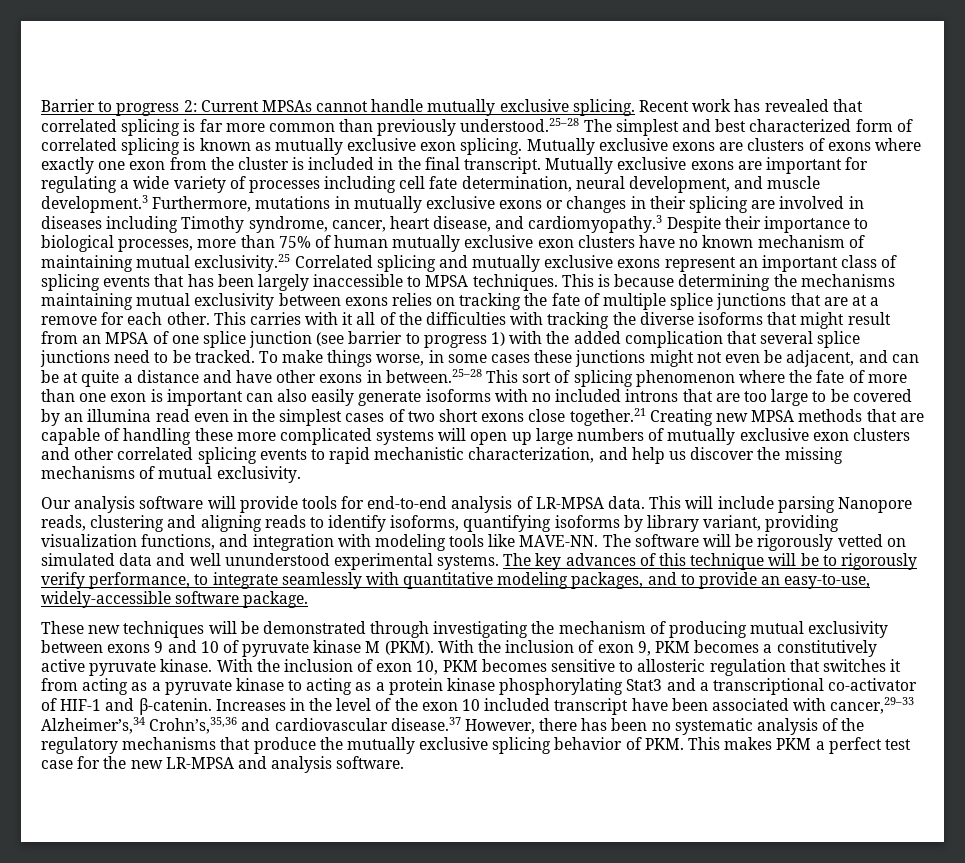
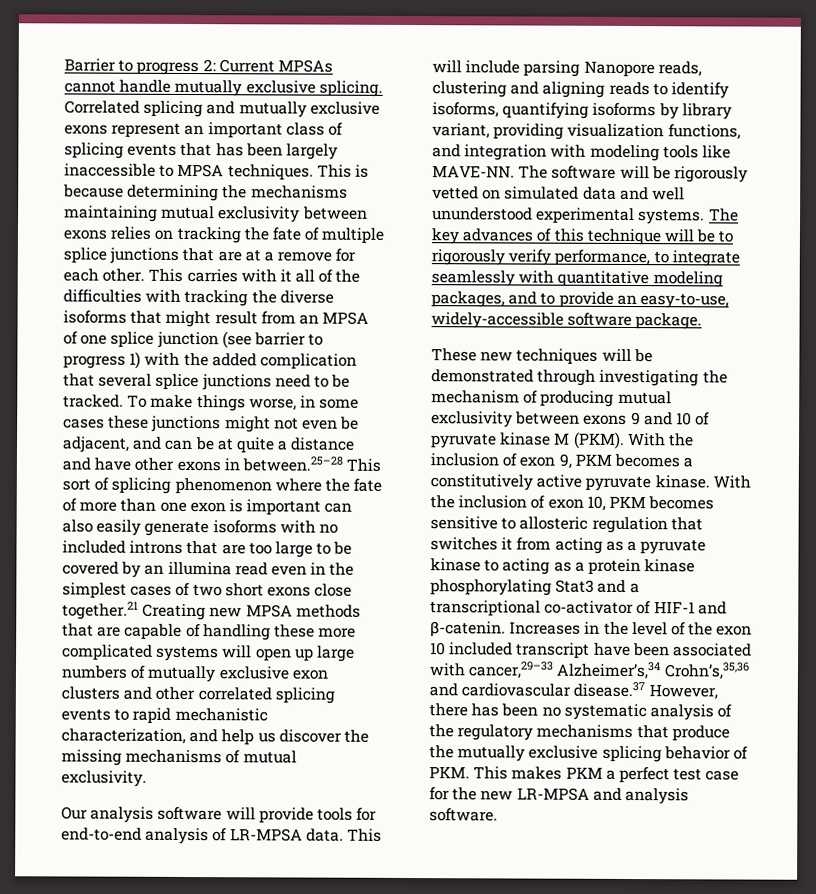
- Recent work has revealed that correlated splicing is far more common than previously understood.25–28 The simplest and best characterized form of correlated splicing is known as mutually exclusive exon splicing. Mutually exclusive exons are clusters of exons where exactly one exon from the cluster is included in the final transcript. Mutually exclusive exons are important for regulating a wide variety of processes including cell fate determination, neural development, and muscle development.3 Furthermore, mutations in mutually exclusive exons or changes in their splicing are involved in diseases including Timothy syndrome, cancer, heart disease, and cardiomyopathy.3 Despite their importance to biological processes, more than 75% of human mutually exclusive exon clusters have no known mechanism of maintaining mutual exclusivity.25 Correlated splicing and mutually exclusive exons represent an important class of splicing events that has been largely inaccessible to MPSA techniques.
+ Correlated splicing and mutually exclusive exons represent an important class of splicing events that has been largely inaccessible to MPSA techniques.

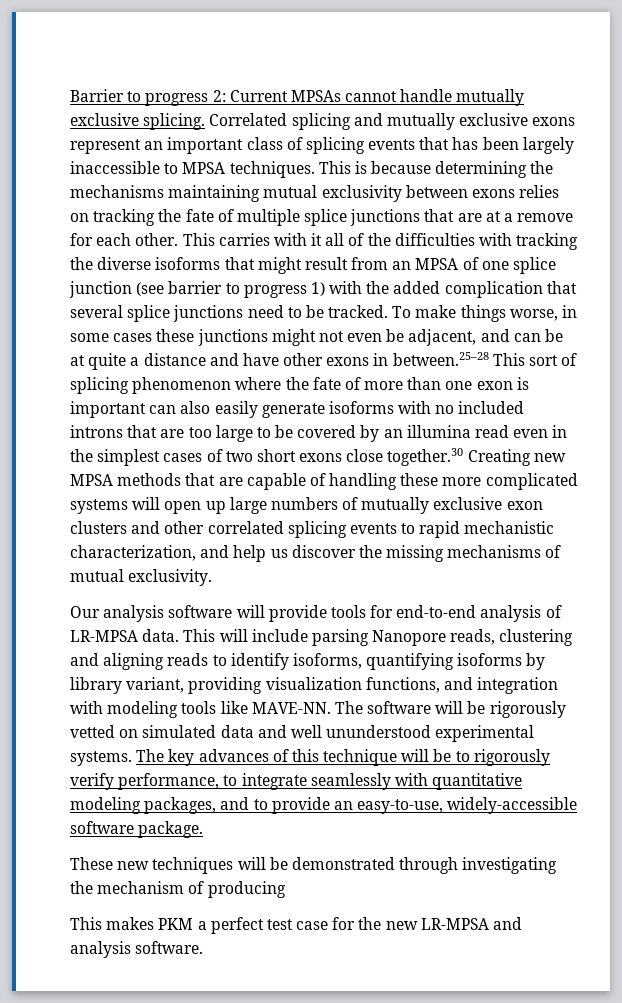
- To make things worse, in some cases these junctions might not even be adjacent, and can be at quite a distance and have other exons in between.25–28 This sort of splicing phenomenon where the fate of more than one exon is important can also easily generate isoforms with no included introns that are too large to be covered by an illumina read even in the simplest cases of two short exons close together.21 Creating new MPSA methods that are capable of handling these more complicated systems will open up large numbers of mutually exclusive exon clusters and other correlated splicing events to rapid mechanistic characterization, and help us discover the missing mechanisms of mutual exclusivity.
+ To make things worse, in some cases these junctions might not even be adjacent, and can be at quite a distance and have other exons in between.25–28 This sort of splicing phenomenon where the fate of more than one exon is important can also easily generate isoforms with no included introns that are too large to be covered by an illumina read even in the simplest cases of two short exons close together.30 Creating new MPSA methods that are capable of handling these more complicated systems will open up large numbers of mutually exclusive exon clusters and other correlated splicing events to rapid mechanistic characterization, and help us discover the missing mechanisms of mutual exclusivity.
- These new techniques will be demonstrated through investigating the mechanism of producing mutual exclusivity between exons 9 and 10 of pyruvate kinase M (PKM). With the inclusion of exon 9, PKM becomes a constitutively active pyruvate kinase. With the inclusion of exon 10, PKM becomes sensitive to allosteric regulation that switches it from acting as a pyruvate kinase to acting as a protein kinase phosphorylating Stat3 and a transcriptional co-activator of HIF-1 and β-catenin. Increases in the level of the exon 10 included transcript have been associated with cancer,29–33 Alzheimer’s,34 Crohn’s,35,36 and cardiovascular disease.37 However, there has been no systematic analysis of the regulatory mechanisms that produce the mutually exclusive splicing behavior of PKM. This makes PKM a perfect test case for the new LR-MPSA and analysis software.
+ These new techniques will be demonstrated through investigating the mechanism of producing
+ This makes PKM a perfect test case for the new LR-MPSA and analysis software.

